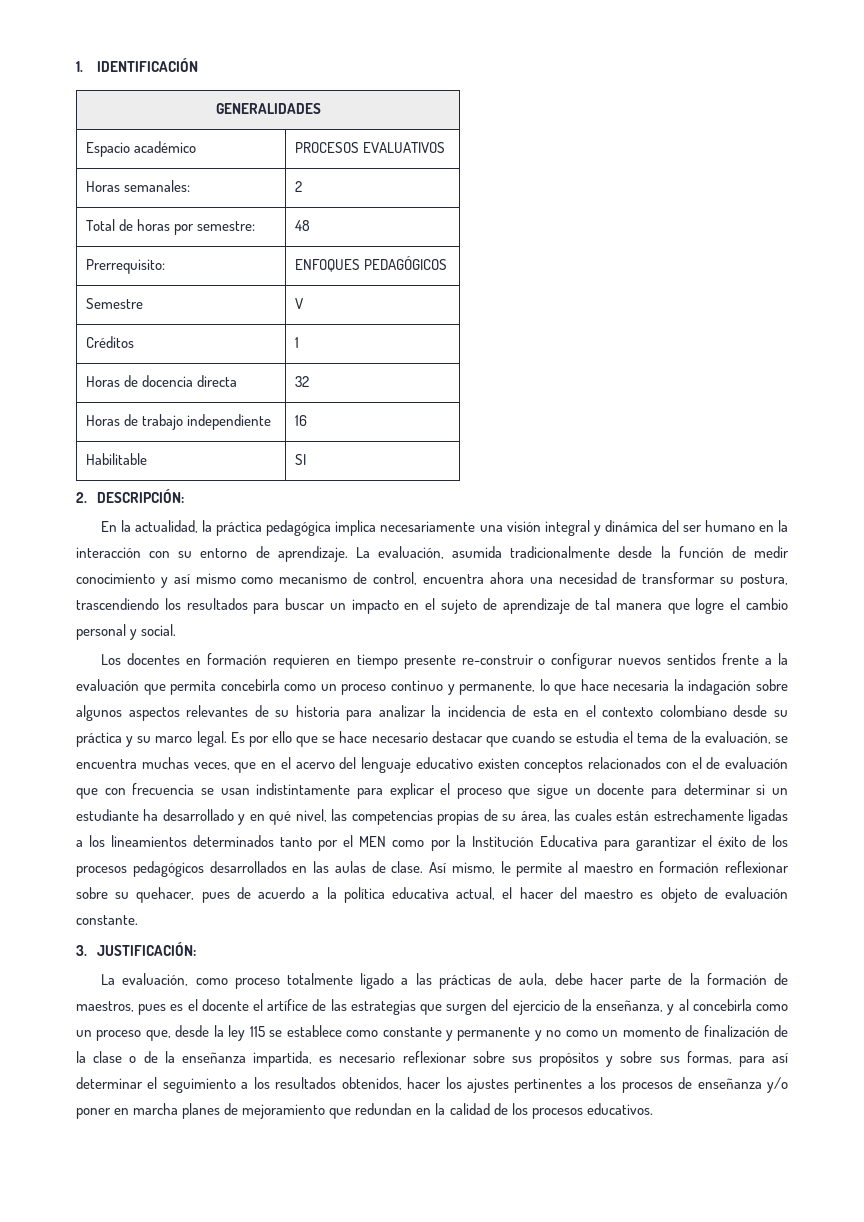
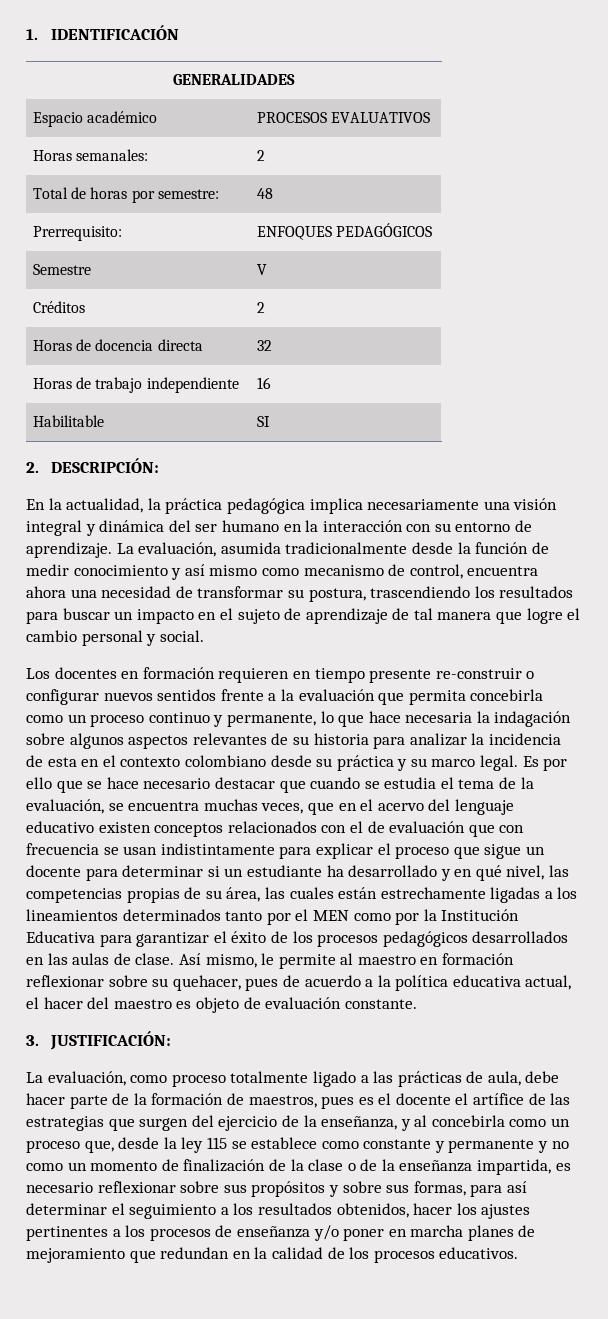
- Créditos | 1
+ Créditos | 2

